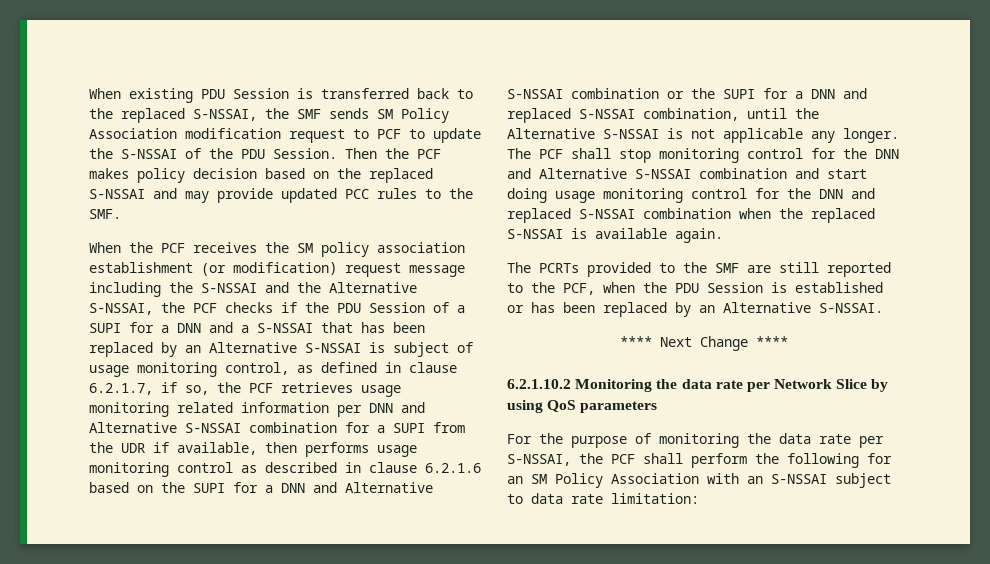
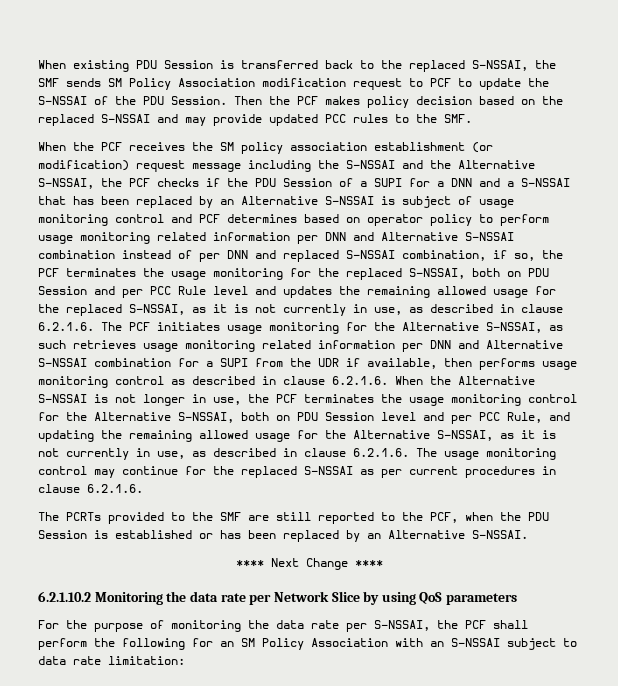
- When the PCF receives the SM policy association establishment (or modification) request message including the S-NSSAI and the Alternative S-NSSAI, the PCF checks if the PDU Session of a SUPI for a DNN and a S-NSSAI that has been replaced by an Alternative S-NSSAI is subject of usage monitoring control, as defined in clause 6.2.1.7, if so, the PCF retrieves usage monitoring related information per DNN and Alternative S-NSSAI combination for a SUPI from the UDR if available, then performs usage monitoring control as described in clause 6.2.1.6 based on the SUPI for a DNN and Alternative S-NSSAI combination or the SUPI for a DNN and replaced S-NSSAI combination, until the Alternative S-NSSAI is not applicable any longer. The PCF shall stop monitoring control for the DNN and Alternative S-NSSAI combination and start doing usage monitoring control for the DNN and replaced S-NSSAI combination when the replaced S-NSSAI is available again.
+ When the PCF receives the SM policy association establishment (or modification) request message including the S-NSSAI and the Alternative S-NSSAI, the PCF checks if the PDU Session of a SUPI for a DNN and a S-NSSAI that has been replaced by an Alternative S-NSSAI is subject of usage monitoring control and PCF determines based on operator policy to perform usage monitoring related information per DNN and Alternative S-NSSAI combination instead of per DNN and replaced S-NSSAI combination, if so, the PCF terminates the usage monitoring for the replaced S-NSSAI, both on PDU Session and per PCC Rule level and updates the remaining allowed usage for the replaced S-NSSAI, as it is not currently in use, as described in clause 6.2.1.6. The PCF initiates usage monitoring for the Alternative S-NSSAI, as such retrieves usage monitoring related information per DNN and Alternative S-NSSAI combination for a SUPI from the UDR if available, then performs usage monitoring control as described in clause 6.2.1.6. When the Alternative S-NSSAI is not longer in use, the PCF terminates the usage monitoring control for the Alternative S-NSSAI, both on PDU Session level and per PCC Rule, and updating the remaining allowed usage for the Alternative S-NSSAI, as it is not currently in use, as described in clause 6.2.1.6. The usage monitoring control may continue for the replaced S-NSSAI as per current procedures in clause 6.2.1.6.

